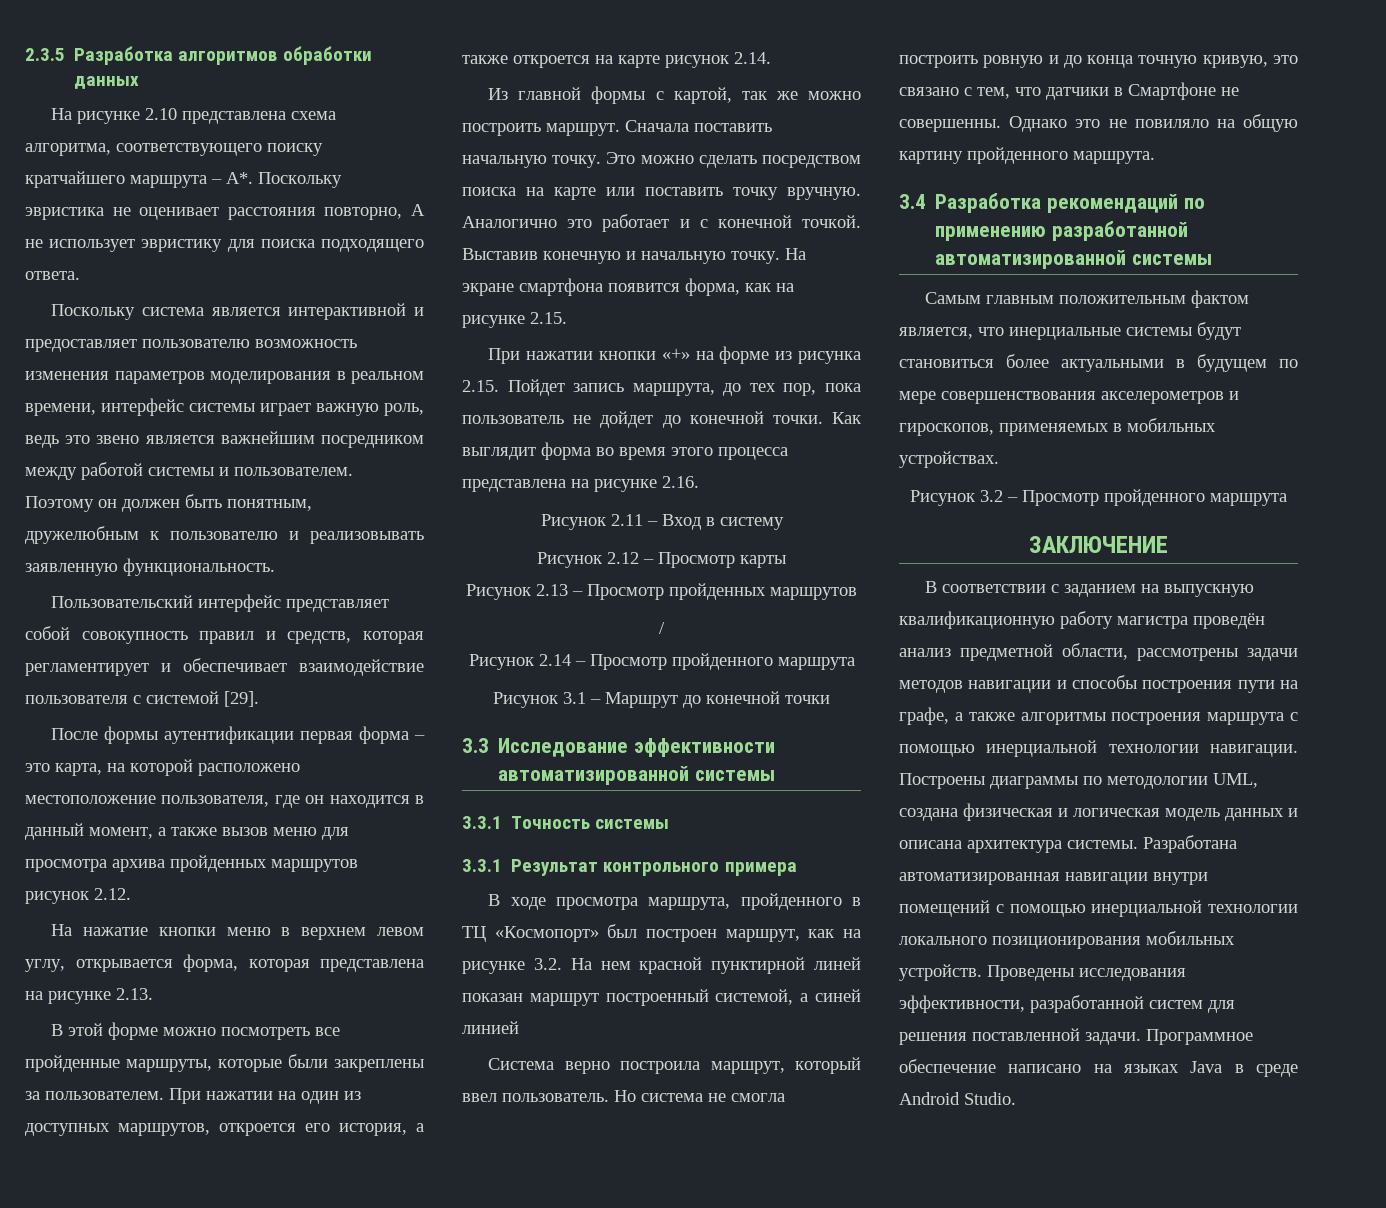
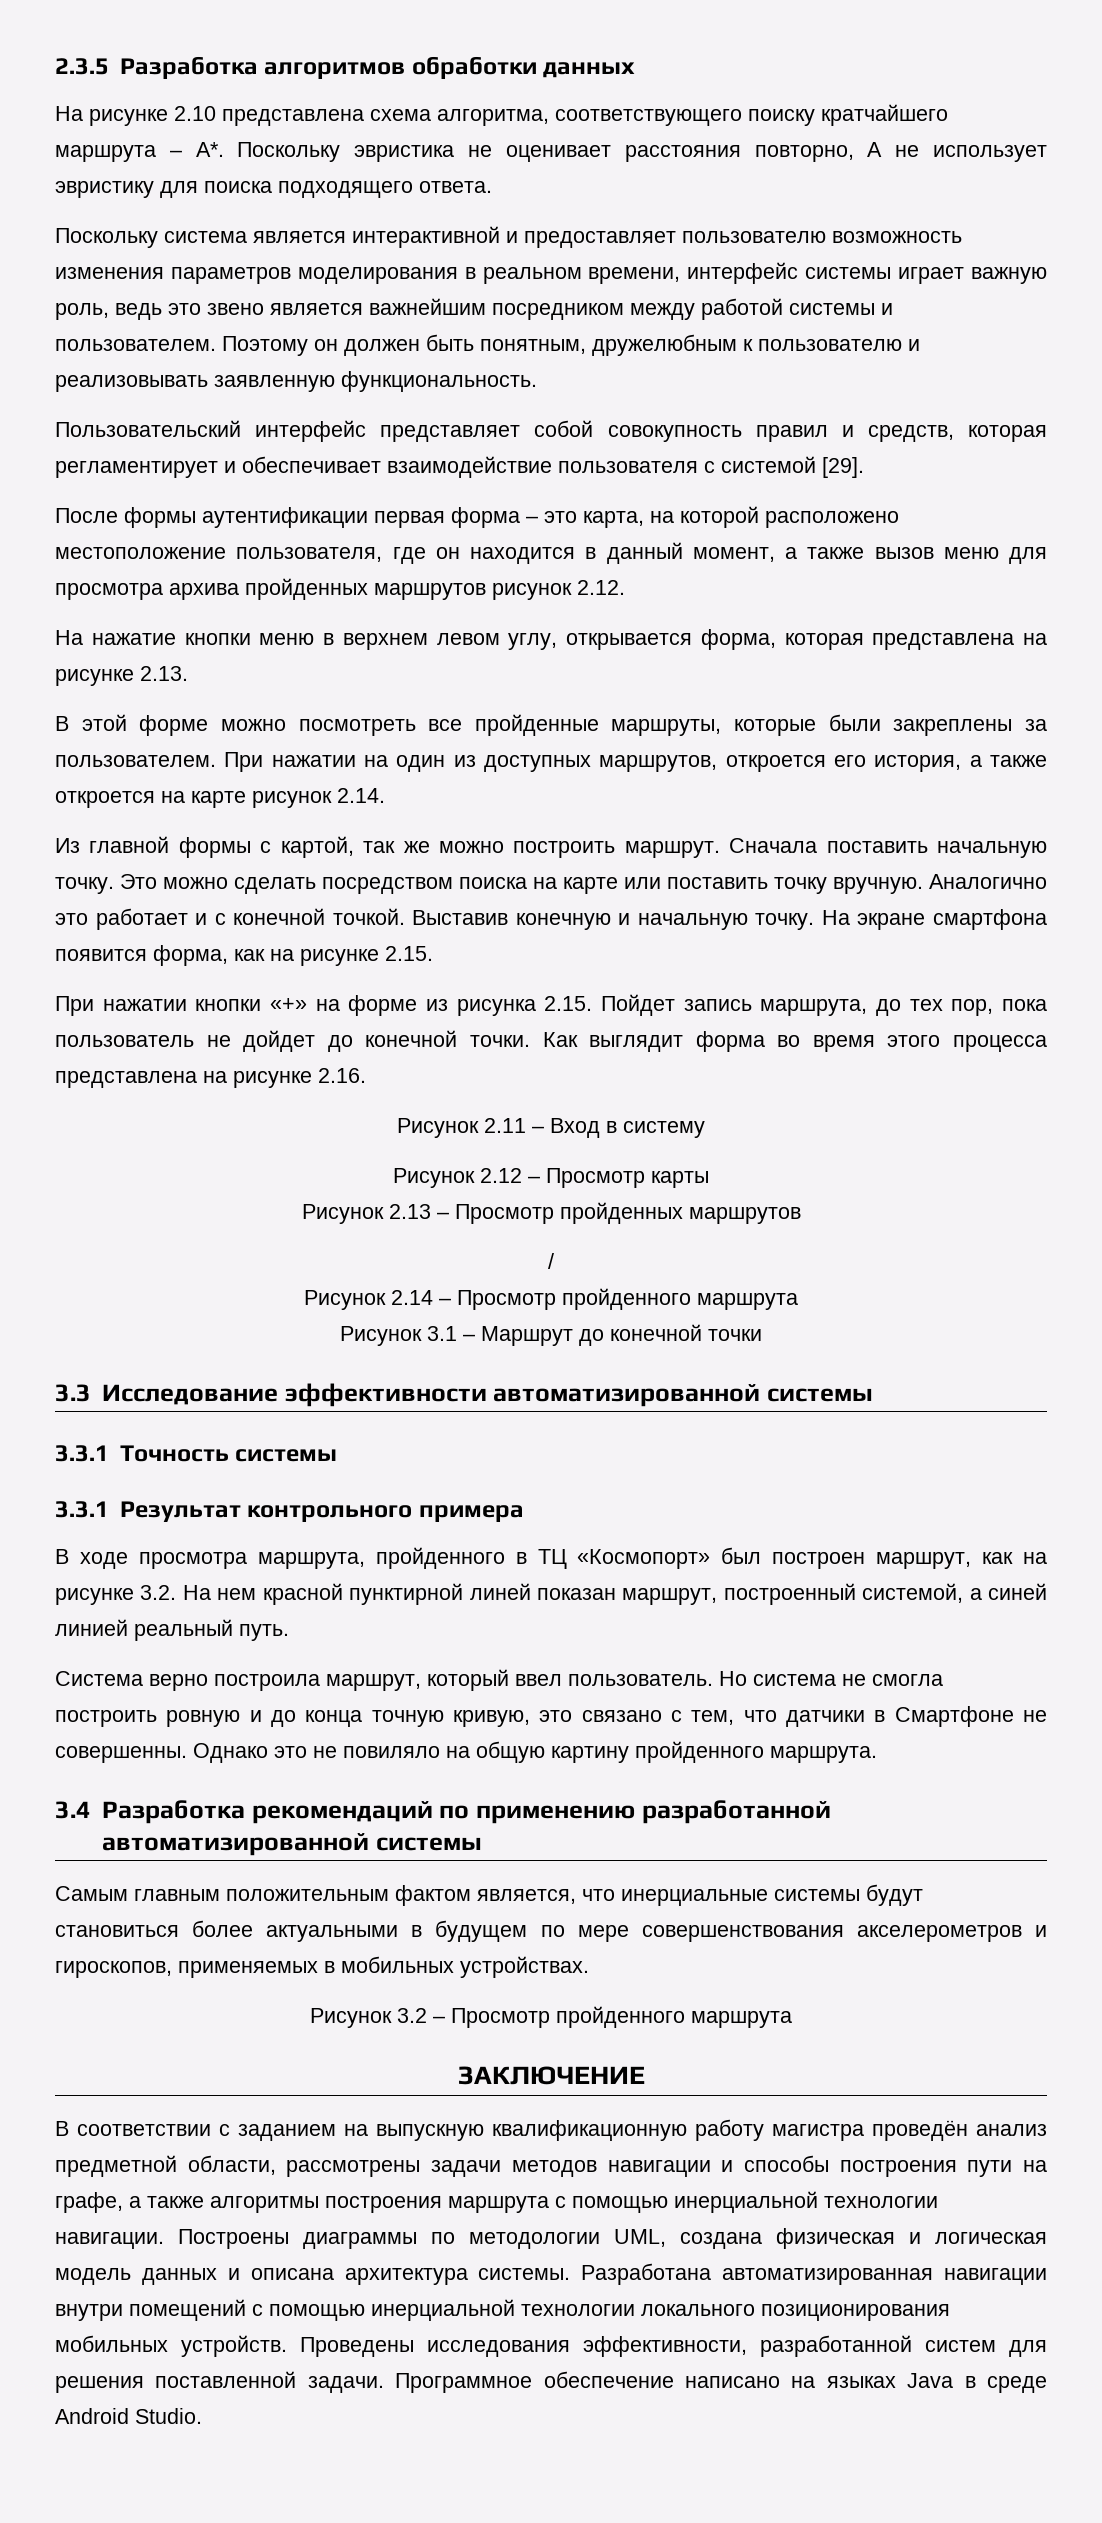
- В ходе просмотра маршрута, пройденного в ТЦ «Космопорт» был построен маршрут, как на рисунке 3.2. На нем красной пунктирной линей показан маршрут построенный системой, а синей линией
+ В ходе просмотра маршрута, пройденного в ТЦ «Космопорт» был построен маршрут, как на рисунке 3.2. На нем красной пунктирной линей показан маршрут, построенный системой, а синей линией реальный путь.

